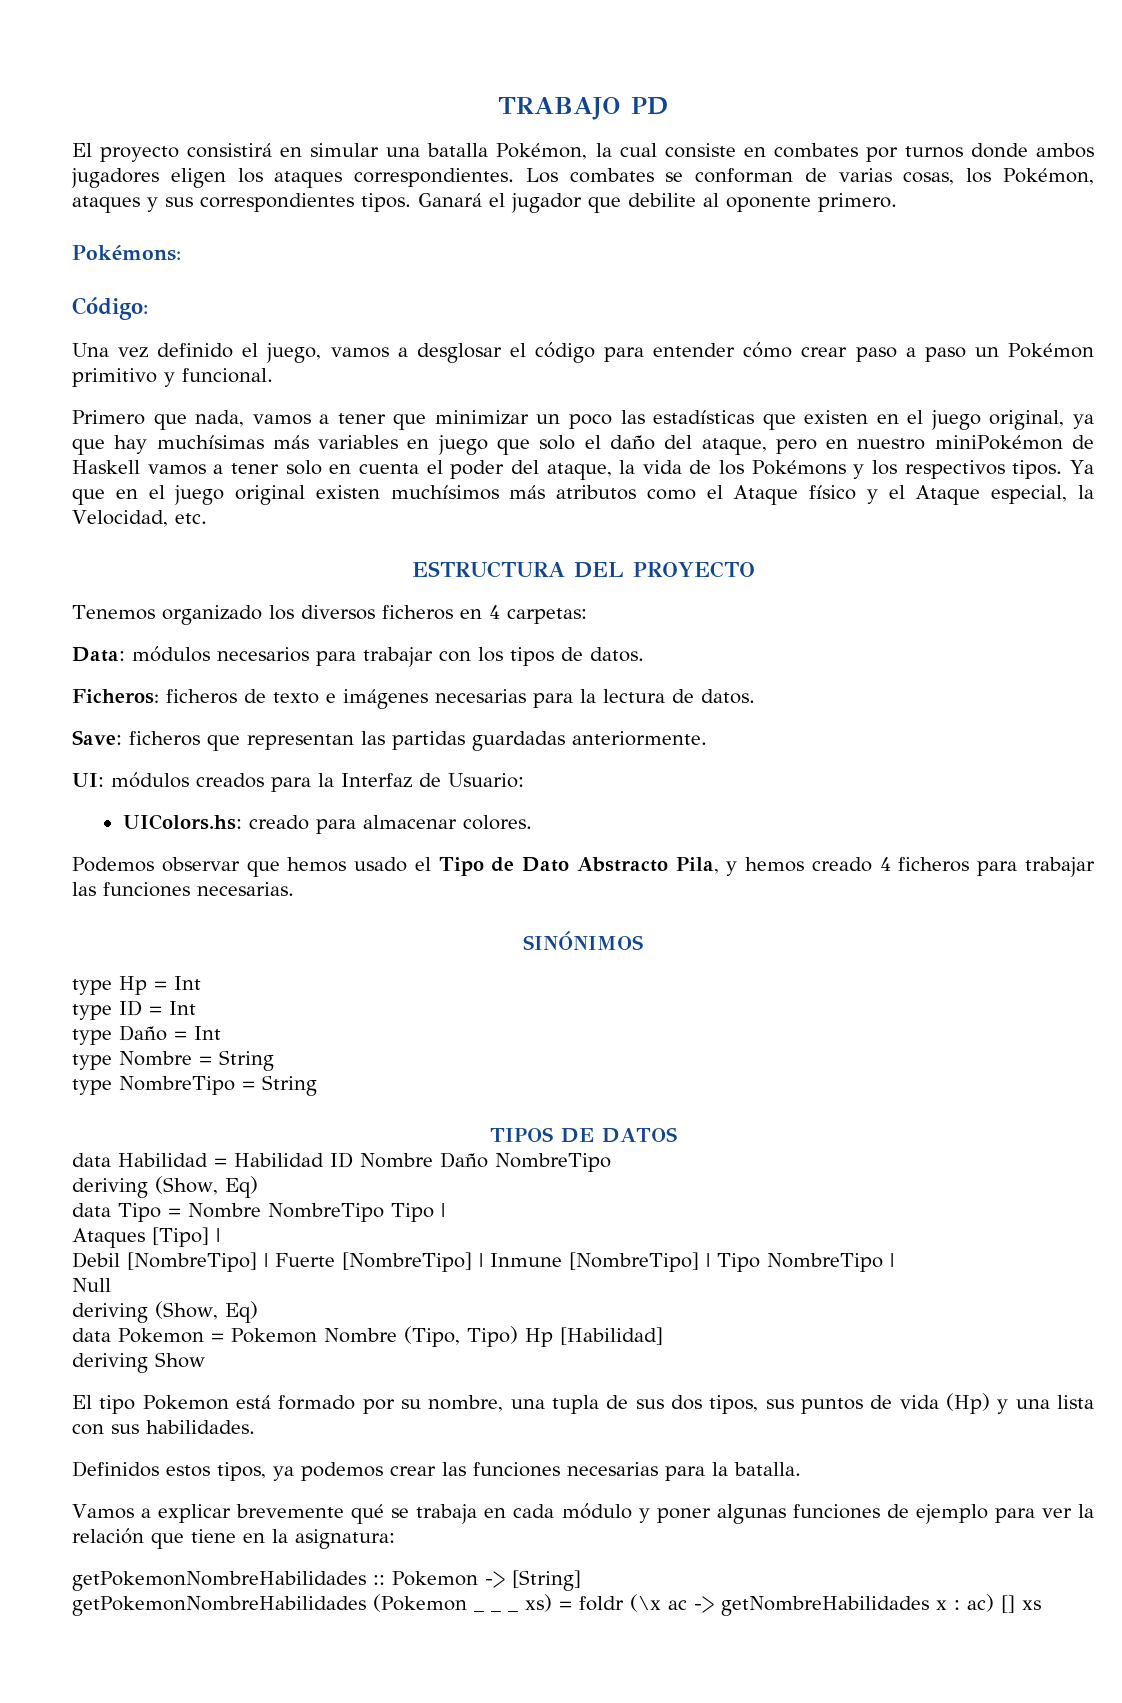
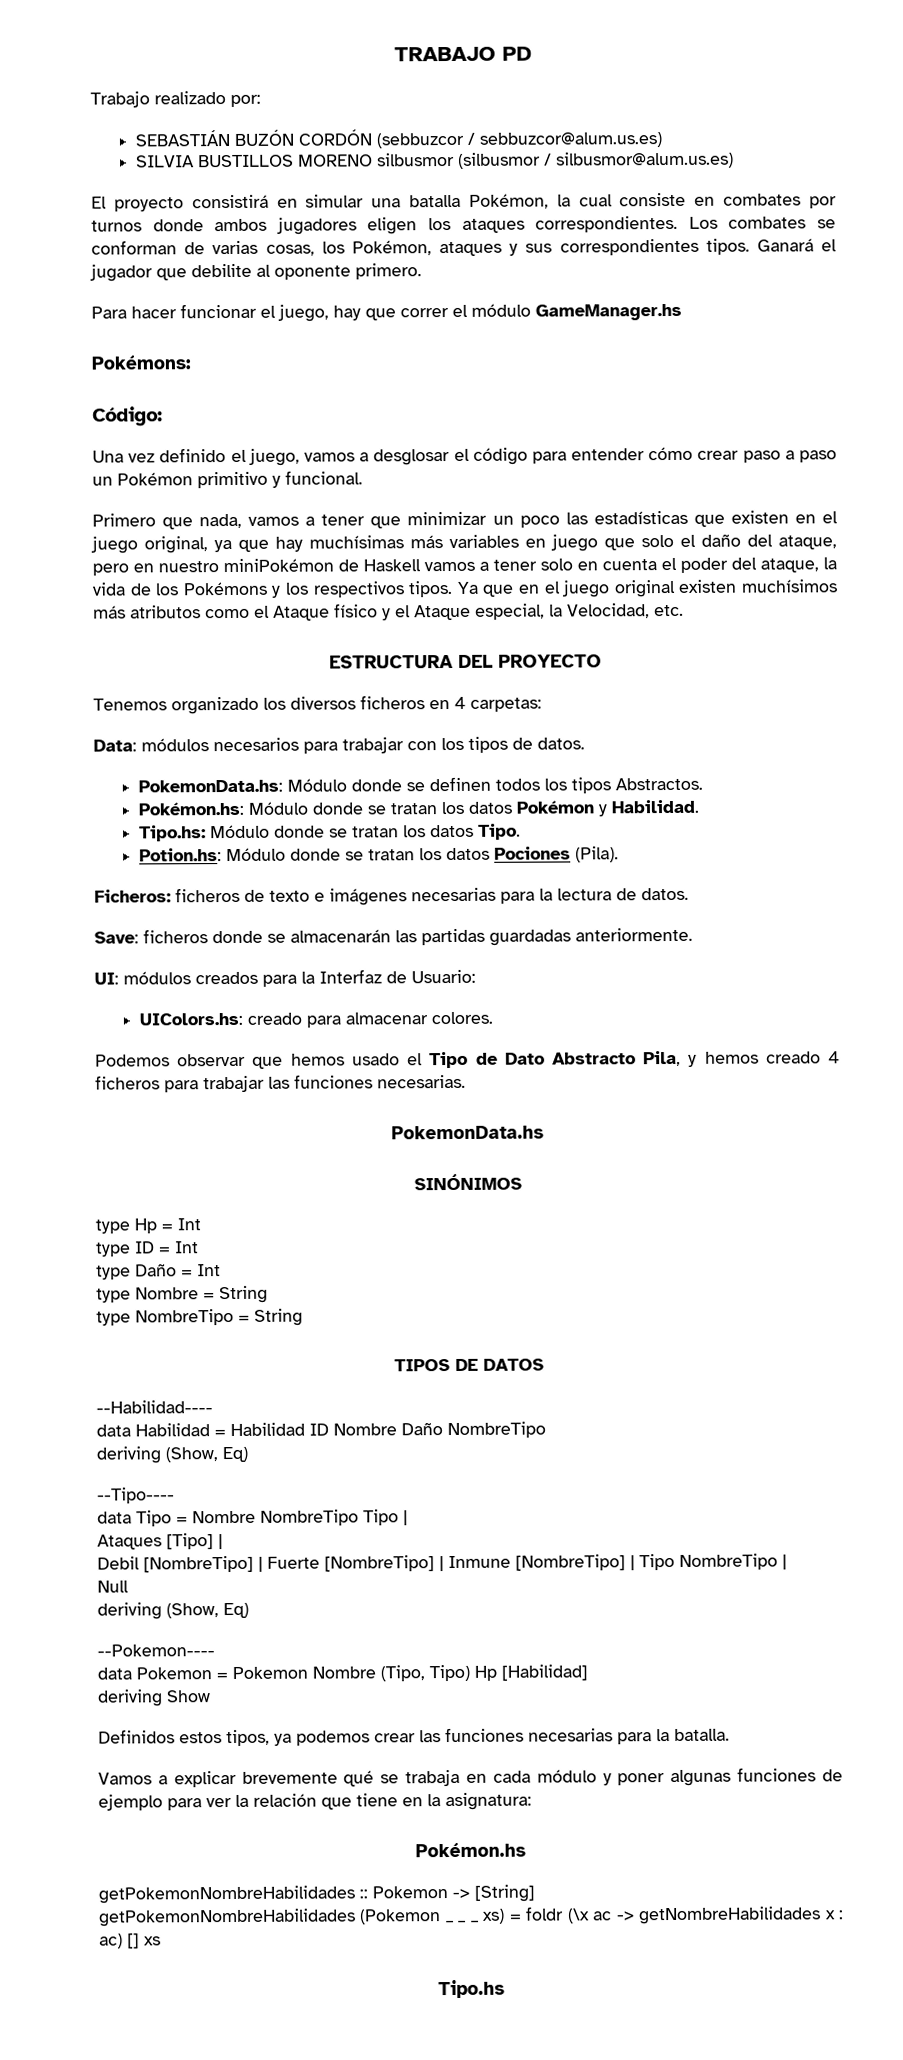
+ Trabajo realizado por:
+ SEBASTIÁN BUZÓN CORDÓN (sebbuzcor / sebbuzcor@alum.us.es)
+ SILVIA BUSTILLOS MORENO silbusmor (silbusmor / silbusmor@alum.us.es)
+ Para hacer funcionar el juego, hay que correr el módulo GameManager.hs
+ PokemonData.hs: Módulo donde se definen todos los tipos Abstractos.
+ Pokémon.hs: Módulo donde se tratan los datos Pokémon y Habilidad.
+ Tipo.hs: Módulo donde se tratan los datos Tipo.
+ Potion.hs: Módulo donde se tratan los datos Pociones (Pila).
- Save: ficheros que representan las partidas guardadas anteriormente.
+ Save: ficheros donde se almacenarán las partidas guardadas anteriormente.
+ PokemonData.hs
+ --Habilidad----
+ --Tipo----
+ --Pokemon----
- El tipo Pokemon está formado por su nombre, una tupla de sus dos tipos, sus puntos de vida (Hp) y una lista con sus habilidades.
+ Pokémon.hs
+ Tipo.hs

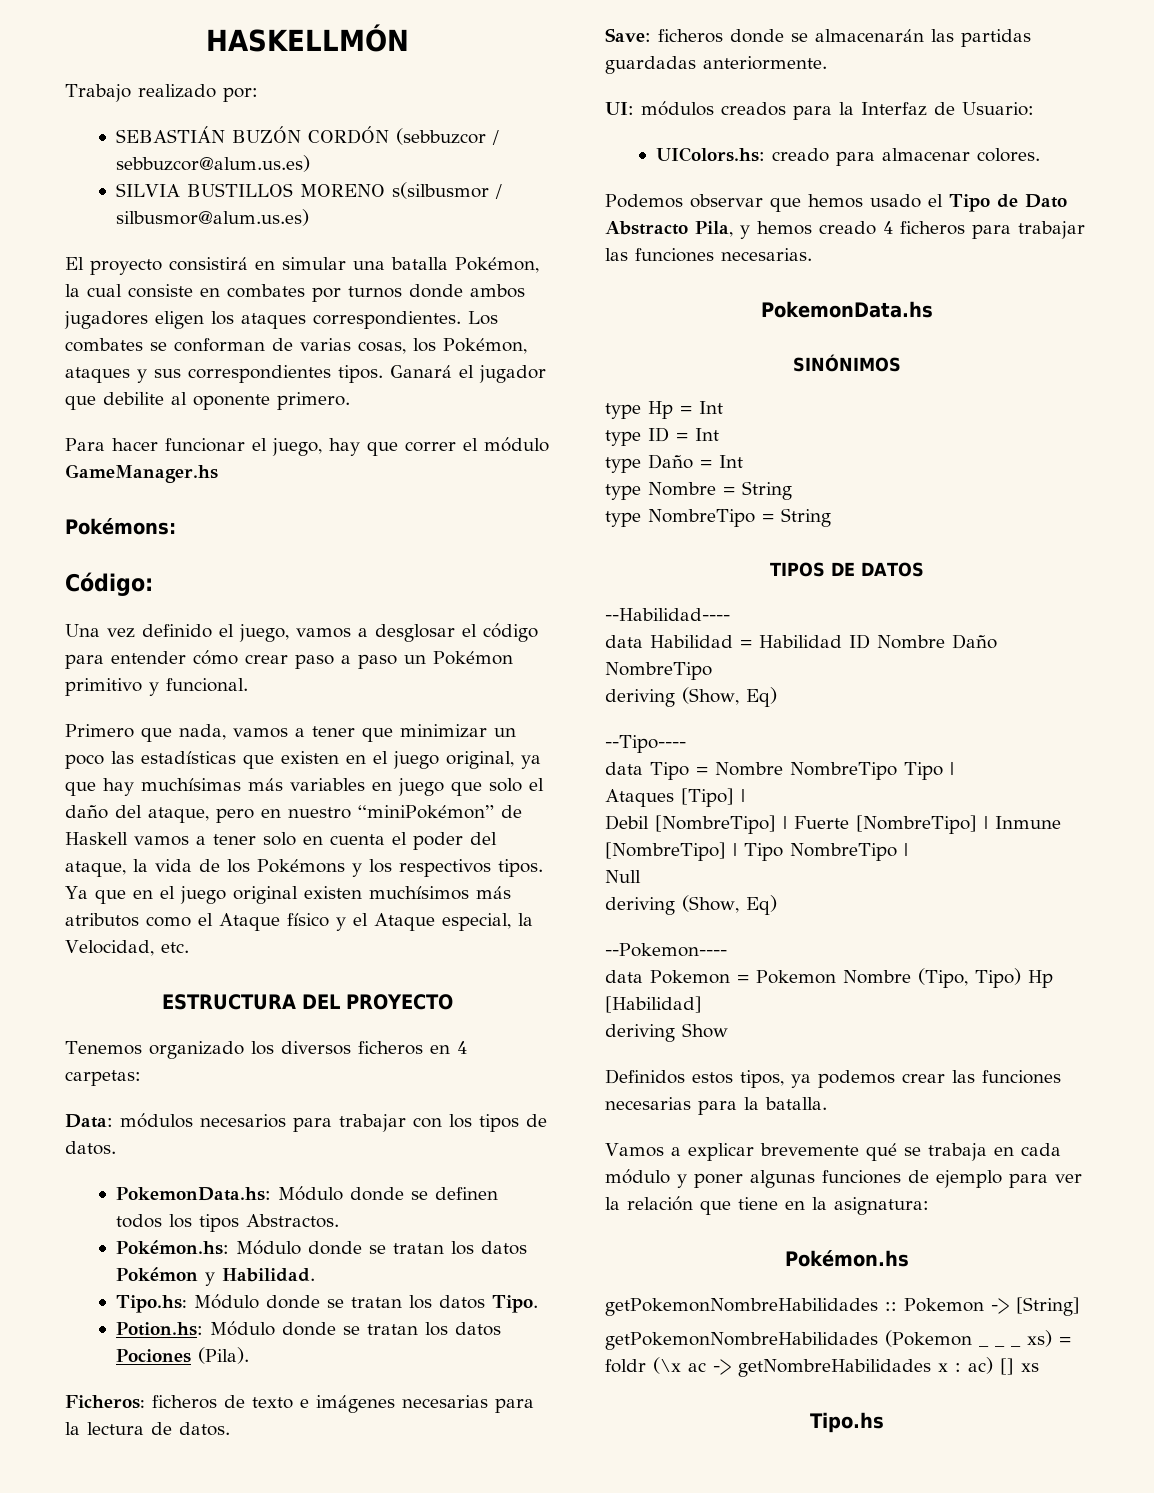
- TRABAJO PD
+ HASKELLMÓN
- SILVIA BUSTILLOS MORENO silbusmor (silbusmor / silbusmor@alum.us.es)
+ SILVIA BUSTILLOS MORENO s(silbusmor / silbusmor@alum.us.es)
- Primero que nada, vamos a tener que minimizar un poco las estadísticas que existen en el juego original, ya que hay muchísimas más variables en juego que solo el daño del ataque, pero en nuestro miniPokémon de Haskell vamos a tener solo en cuenta el poder del ataque, la vida de los Pokémons y los respectivos tipos.
+ Primero que nada, vamos a tener que minimizar un poco las estadísticas que existen en el juego original, ya que hay muchísimas más variables en juego que solo el daño del ataque, pero en nuestro “miniPokémon” de Haskell vamos a tener solo en cuenta el poder del ataque, la vida de los Pokémons y los respectivos tipos.

